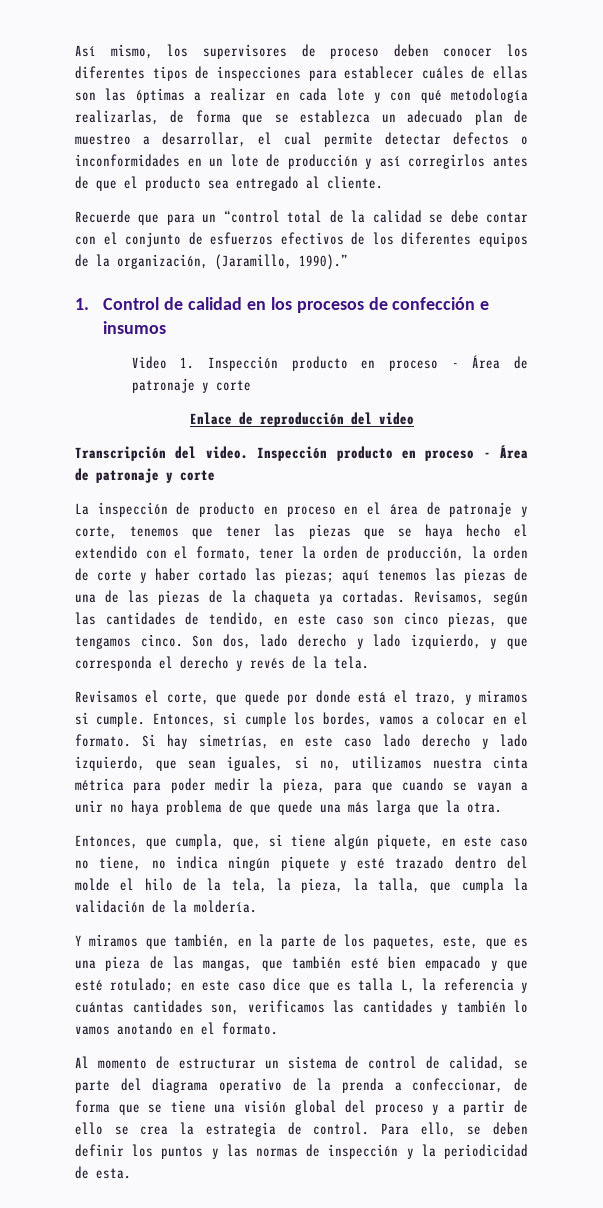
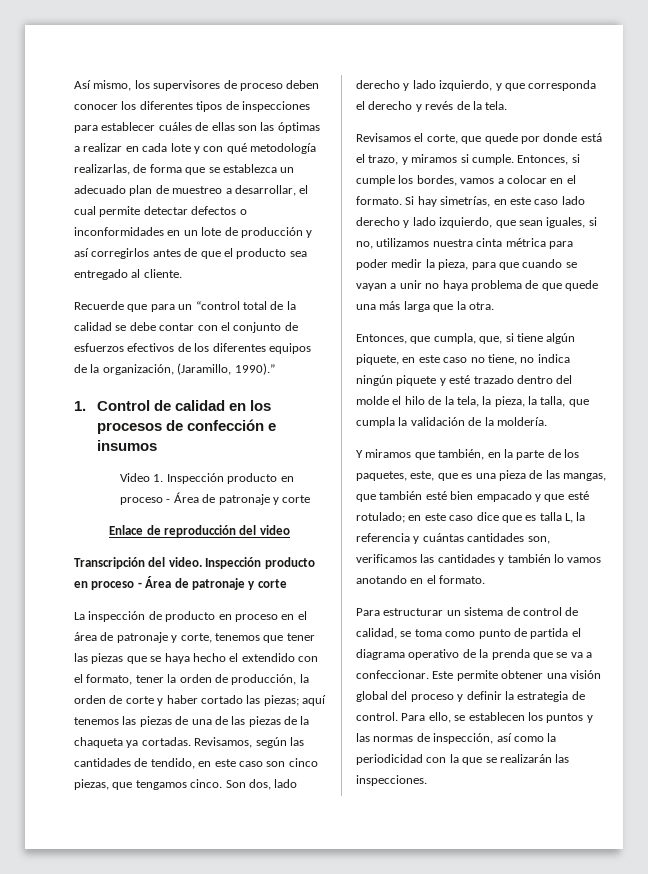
- Al momento de estructurar un sistema de control de calidad, se parte del diagrama operativo de la prenda a confeccionar, de forma que se tiene una visión global del proceso y a partir de ello se crea la estrategia de control.
+ Para estructurar un sistema de control de calidad, se toma como punto de partida el diagrama operativo de la prenda que se va a confeccionar. Este permite obtener una visión global del proceso y definir la estrategia de control.
- Para ello, se deben definir los puntos y las normas de inspección y la periodicidad de esta.
+ Para ello, se establecen los puntos y las normas de inspección, así como la periodicidad con la que se realizarán las inspecciones.

